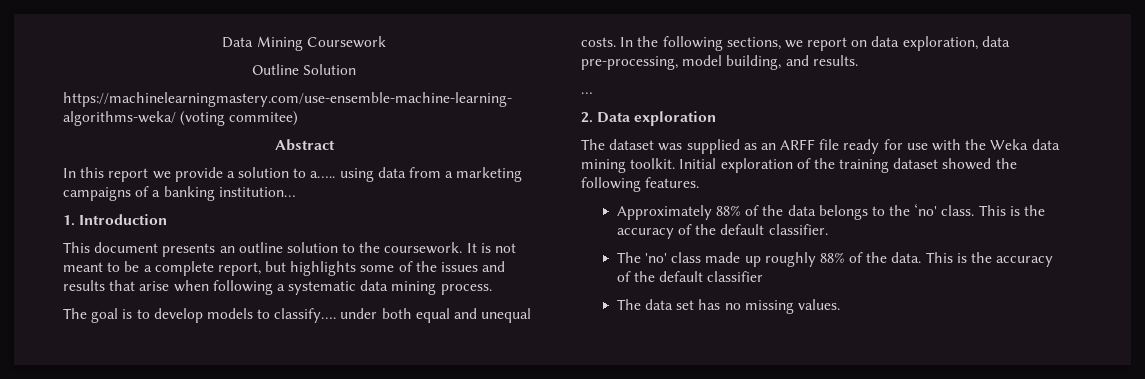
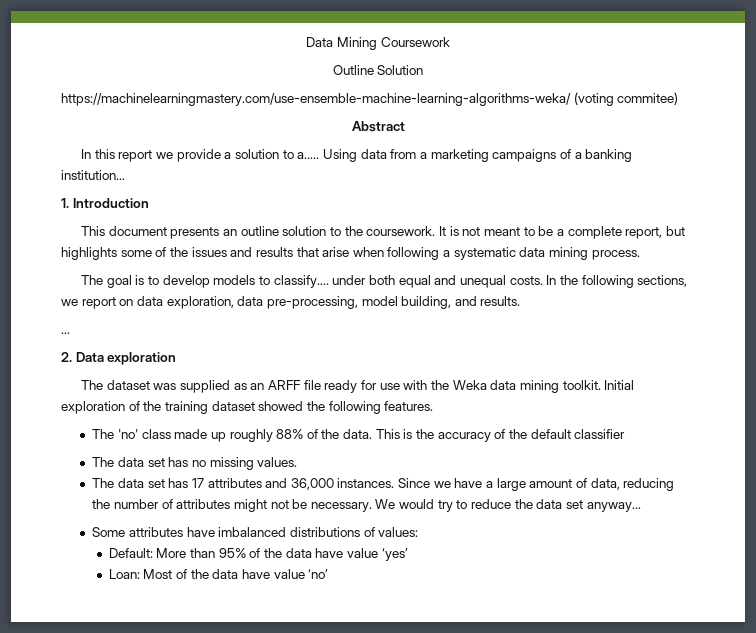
- In this report we provide a solution to a….. using data from a marketing campaigns of a banking institution…
+ In this report we provide a solution to a….. Using data from a marketing campaigns of a banking institution…
- Approximately 88% of the data belongs to the ‘no' class. This is the accuracy of the default classifier.
+ The data set has 17 attributes and 36,000 instances. Since we have a large amount of data, reducing the number of attributes might not be necessary. We would try to reduce the data set anyway…
+ Some attributes have imbalanced distributions of values:
+ Default: More than 95% of the data have value ‘yes’
+ Loan: Most of the data have value ‘no’

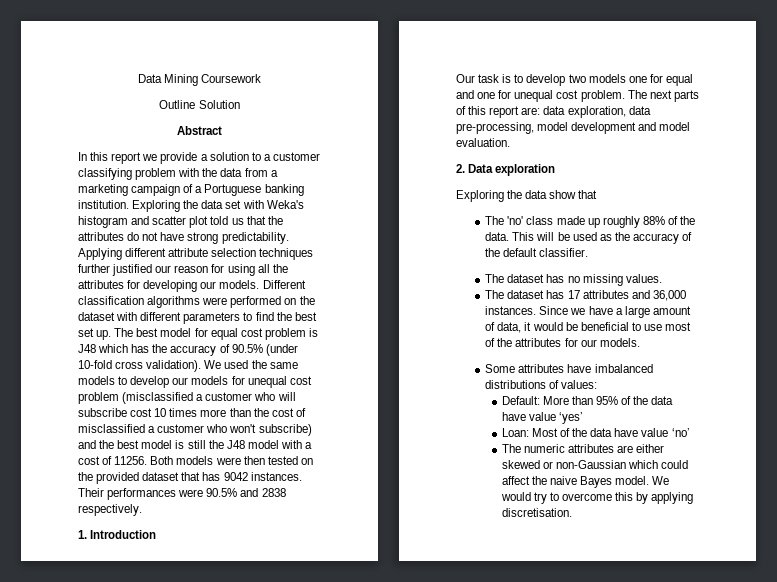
- https://machinelearningmastery.com/use-ensemble-machine-learning-algorithms-weka/ (voting commitee)
- In this report we provide a solution to a….. Using data from a marketing campaigns of a banking institution…
+ In this report we provide a solution to a customer classifying problem with the data from a marketing campaign of a Portuguese banking institution. Exploring the data set with Weka's histogram and scatter plot told us that the attributes do not have strong predictability. Applying different attribute selection techniques further justified our reason for using all the attributes for developing our models. Different classification algorithms were performed on the dataset with different parameters to find the best set up. The best model for equal cost problem is J48 which has the accuracy of 90.5% (under 10-fold cross validation). We used the same models to develop our models for unequal cost problem (misclassified a customer who will subscribe cost 10 times more than the cost of misclassified a customer who won't subscribe) and the best model is still the J48 model with a cost of 11256. Both models were then tested on the provided dataset that has 9042 instances. Their performances were 90.5% and 2838 respectively.
  1. Introduction
- This document presents an outline solution to the coursework. It is not meant to be a complete report, but highlights some of the issues and results that arise when following a systematic data mining process.
- The goal is to develop models to classify…. under both equal and unequal costs. In the following sections, we report on data exploration, data pre-processing, model building, and results.
- …
+ Our task is to develop two models one for equal and one for unequal cost problem. The next parts of this report are: data exploration, data pre-processing, model development and model evaluation.
- The dataset was supplied as an ARFF file ready for use with the Weka data mining toolkit. Initial exploration of the training dataset showed the following features.
+ Exploring the data show that
- This is the accuracy of the default classifier
- The data set has no missing values.
+ This will be used as the accuracy of the default classifier.
+ The dataset has no missing values.
- The data set has 17 attributes and 36,000 instances.
+ The dataset has 17 attributes and 36,000 instances.
- Since we have a large amount of data, reducing the number of attributes might not be necessary. We would try to reduce the data set anyway…
+ Since we have a large amount of data, it would be beneficial to use most of the attributes for our models.
+ The numeric attributes are either skewed or non-Gaussian which could affect the naive Bayes model. We would try to overcome this by applying discretisation.

